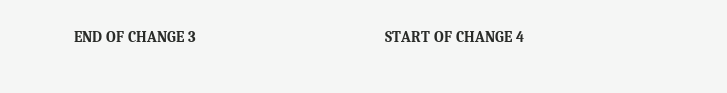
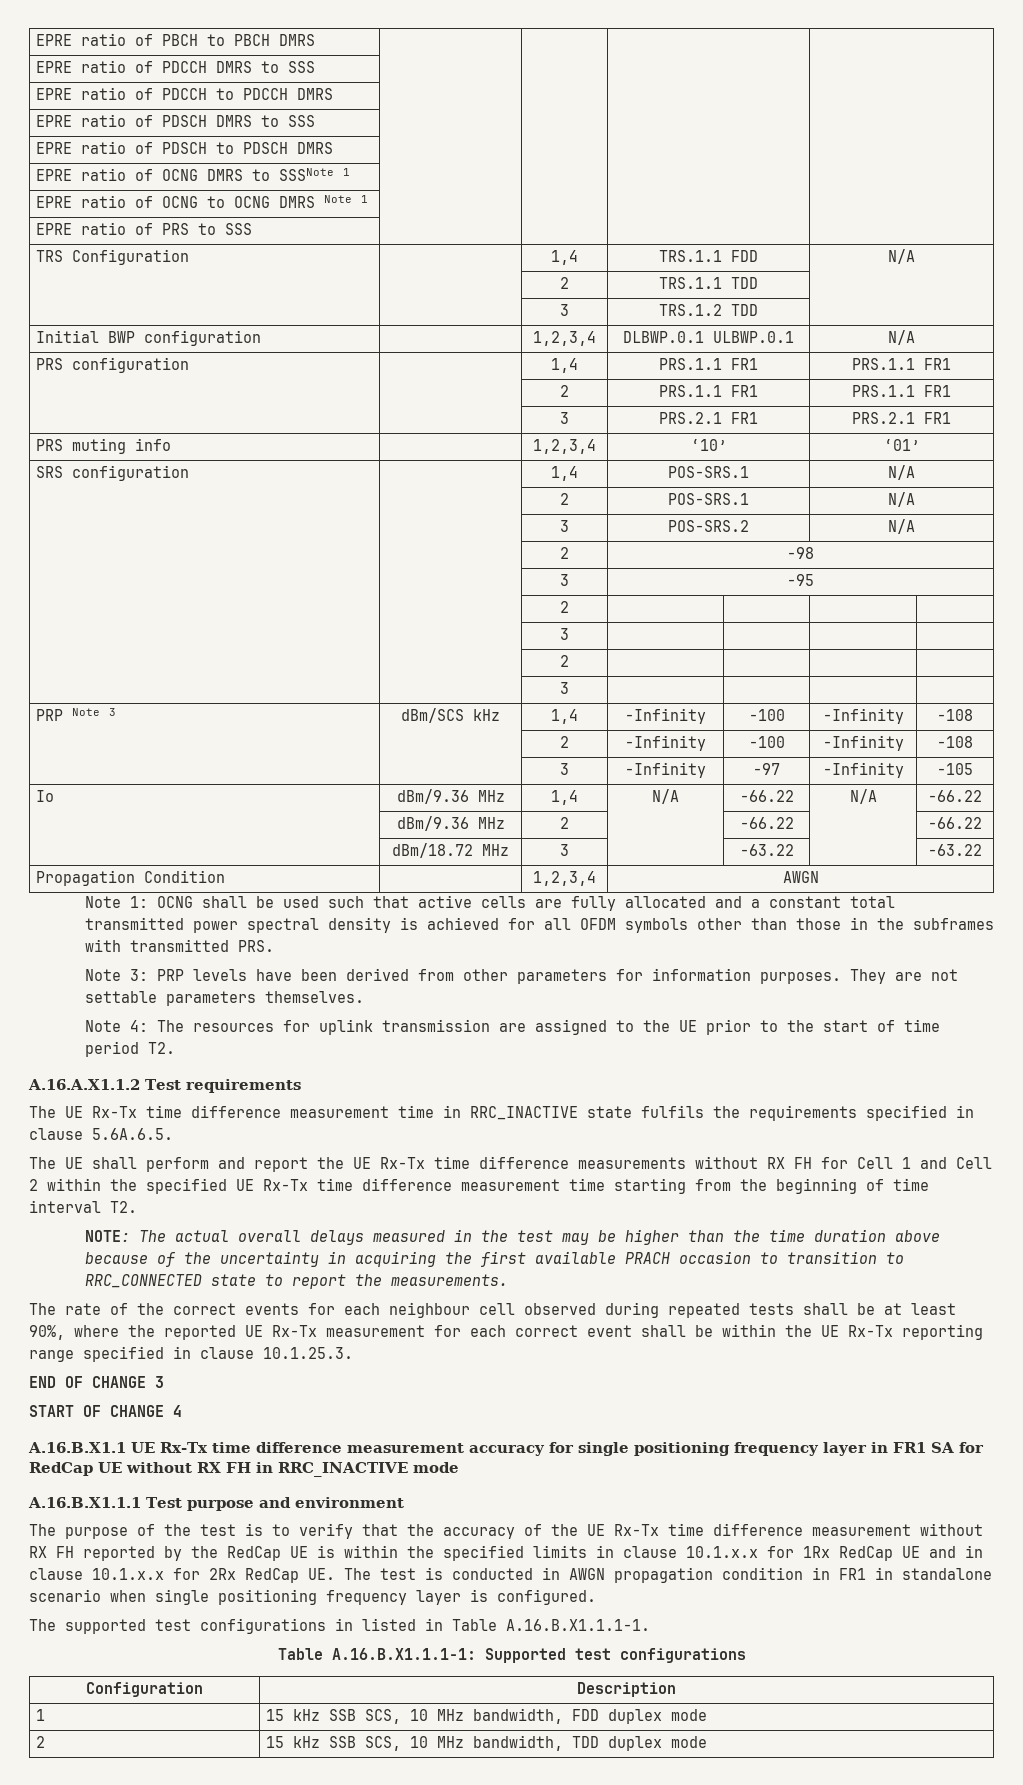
+ EPRE ratio of PBCH to PBCH DMRS | | | |
+ EPRE ratio of PDCCH DMRS to SSS | | | |
+ EPRE ratio of PDCCH to PDCCH DMRS | | | |
+ EPRE ratio of PDSCH DMRS to SSS | | | |
+ EPRE ratio of PDSCH to PDSCH DMRS | | | |
+ EPRE ratio of OCNG DMRS to SSSNote 1 | | | |
+ EPRE ratio of OCNG to OCNG DMRS Note 1 | | | |
+ EPRE ratio of PRS to SSS | | | |
+ TRS Configuration | | 1,4 | TRS.1.1 FDD | N/A
+ | | 2 | TRS.1.1 TDD |
+ | | 3 | TRS.1.2 TDD |
+ Initial BWP configuration | | 1,2,3,4 | DLBWP.0.1 ULBWP.0.1 | N/A
+ PRS configuration | | 1,4 | PRS.1.1 FR1 | PRS.1.1 FR1
+ | | 2 | PRS.1.1 FR1 | PRS.1.1 FR1
+ | | 3 | PRS.2.1 FR1 | PRS.2.1 FR1
+ PRS muting info | | 1,2,3,4 | ‘10’ | ‘01’
+ SRS configuration | | 1,4 | POS-SRS.1 | N/A
+ | | 2 | POS-SRS.1 | N/A
+ | | 3 | POS-SRS.2 | N/A
+ | | 2 | -98
+ | | 3 | -95
+ | | 2 | | | |
+ | | 3 | | | |
+ | | 2 | | | |
+ | | 3 | | | |
+ PRP Note 3 | dBm/SCS kHz | 1,4 | -Infinity | -100 | -Infinity | -108
+ | | 2 | -Infinity | -100 | -Infinity | -108
+ | | 3 | -Infinity | -97 | -Infinity | -105
+ Io | dBm/9.36 MHz | 1,4 | N/A | -66.22 | N/A | -66.22
+ | dBm/9.36 MHz | 2 | | -66.22 | | -66.22
+ | dBm/18.72 MHz | 3 | | -63.22 | | -63.22
+ Propagation Condition | | 1,2,3,4 | AWGN
+ Note 1: OCNG shall be used such that active cells are fully allocated and a constant total transmitted power spectral density is achieved for all OFDM symbols other than those in the subframes with transmitted PRS.
+ Note 3: PRP levels have been derived from other parameters for information purposes. They are not settable parameters themselves.
+ Note 4: The resources for uplink transmission are assigned to the UE prior to the start of time period T2.
+ A.16.A.X1.1.2 Test requirements
+ The UE Rx-Tx time difference measurement time in RRC_INACTIVE state fulfils the requirements specified in clause 5.6A.6.5.
+ The UE shall perform and report the UE Rx-Tx time difference measurements without RX FH for Cell 1 and Cell 2 within the specified UE Rx-Tx time difference measurement time starting from the beginning of time interval T2.
+ NOTE: The actual overall delays measured in the test may be higher than the time duration above because of the uncertainty in acquiring the first available PRACH occasion to transition to RRC_CONNECTED state to report the measurements.
+ The rate of the correct events for each neighbour cell observed during repeated tests shall be at least 90%, where the reported UE Rx-Tx measurement for each correct event shall be within the UE Rx-Tx reporting range specified in clause 10.1.25.3.
+ A.16.B.X1.1 UE Rx-Tx time difference measurement accuracy for single positioning frequency layer in FR1 SA for RedCap UE without RX FH in RRC_INACTIVE mode
+ A.16.B.X1.1.1 Test purpose and environment
+ The purpose of the test is to verify that the accuracy of the UE Rx-Tx time difference measurement without RX FH reported by the RedCap UE is within the specified limits in clause 10.1.x.x for 1Rx RedCap UE and in clause 10.1.x.x for 2Rx RedCap UE. The test is conducted in AWGN propagation condition in FR1 in standalone scenario when single positioning frequency layer is configured.
+ The supported test configurations in listed in Table A.16.B.X1.1.1-1.
+ Table A.16.B.X1.1.1-1: Supported test configurations
+ Configuration | Description
+ 1 | 15 kHz SSB SCS, 10 MHz bandwidth, FDD duplex mode
+ 2 | 15 kHz SSB SCS, 10 MHz bandwidth, TDD duplex mode

